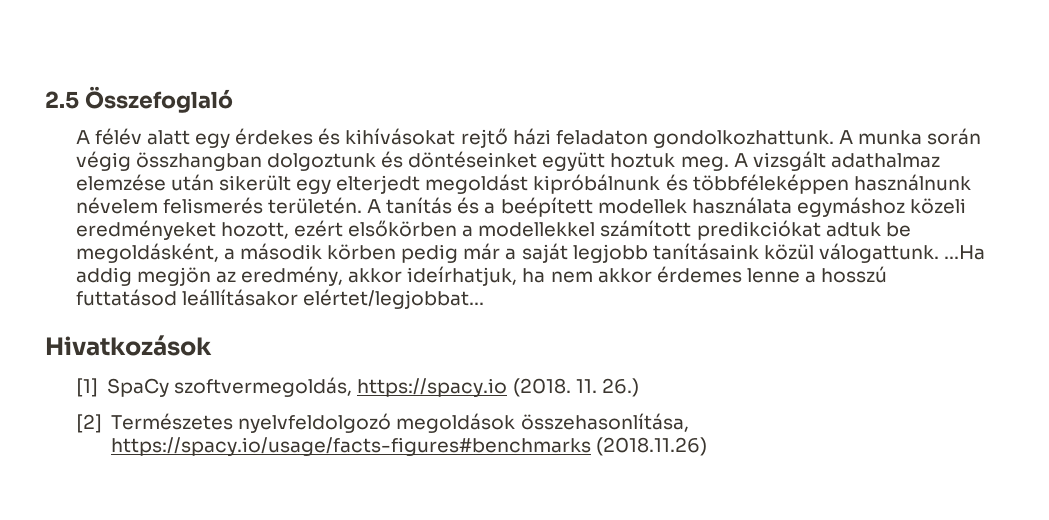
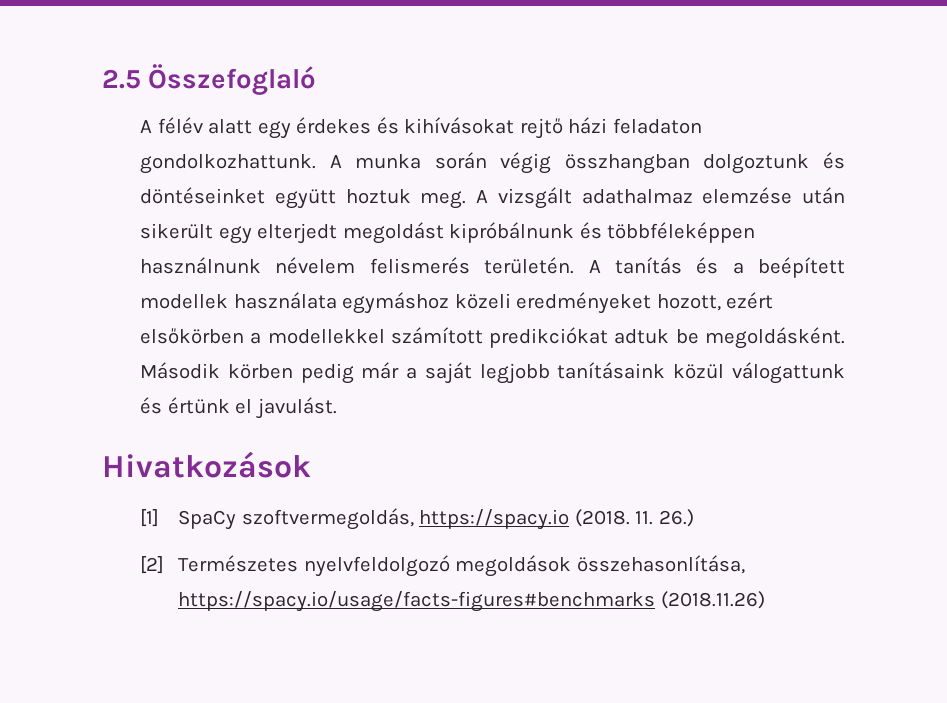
- A tanítás és a beépített modellek használata egymáshoz közeli eredményeket hozott, ezért elsőkörben a modellekkel számított predikciókat adtuk be megoldásként, a második körben pedig már a saját legjobb tanításaink közül válogattunk. ...Ha addig megjön az eredmény, akkor ideírhatjuk, ha nem akkor érdemes lenne a hosszú futtatásod leállításakor elértet/legjobbat...
+ A tanítás és a beépített modellek használata egymáshoz közeli eredményeket hozott, ezért elsőkörben a modellekkel számított predikciókat adtuk be megoldásként. Második körben pedig már a saját legjobb tanításaink közül válogattunk és értünk el javulást.

